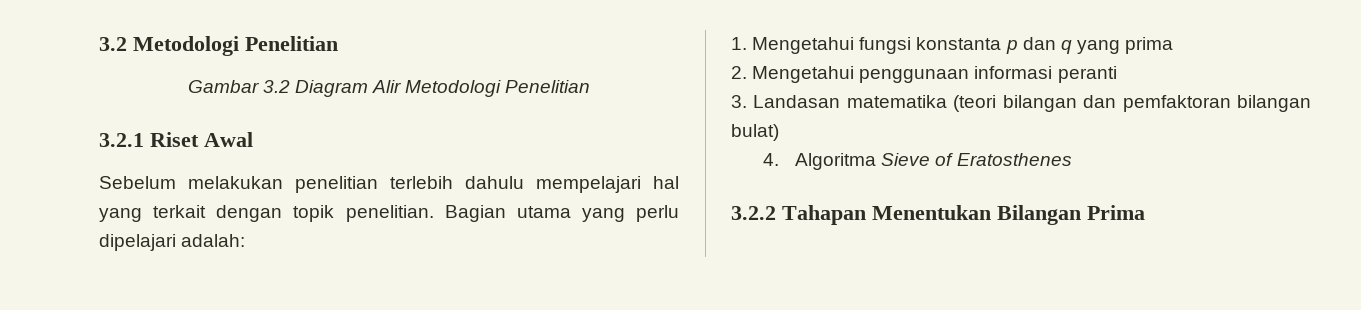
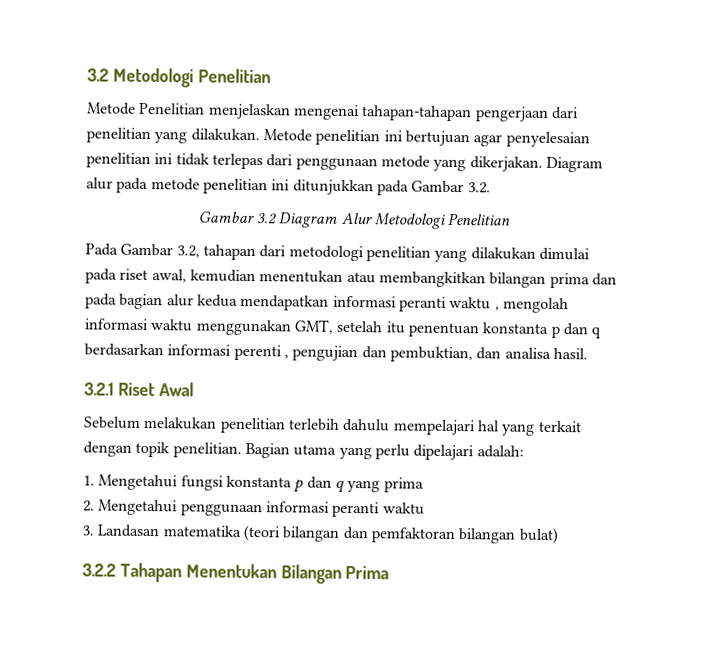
+ Metode Penelitian menjelaskan mengenai tahapan-tahapan pengerjaan dari penelitian yang dilakukan. Metode penelitian ini bertujuan agar penyelesaian penelitian ini tidak terlepas dari penggunaan metode yang dikerjakan. Diagram alur pada metode penelitian ini ditunjukkan pada Gambar 3.2.
- Gambar 3.2 Diagram Alir Metodologi Penelitian
+ Gambar 3.2 Diagram Alur Metodologi Penelitian
+ Pada Gambar 3.2, tahapan dari metodologi penelitian yang dilakukan dimulai pada riset awal, kemudian menentukan atau membangkitkan bilangan prima dan pada bagian alur kedua mendapatkan informasi peranti waktu , mengolah informasi waktu menggunakan GMT, setelah itu penentuan konstanta p dan q berdasarkan informasi perenti , pengujian dan pembuktian, dan analisa hasil.
- 2. Mengetahui penggunaan informasi peranti
+ 2. Mengetahui penggunaan informasi peranti waktu
- 4. Algoritma Sieve of Eratosthenes

